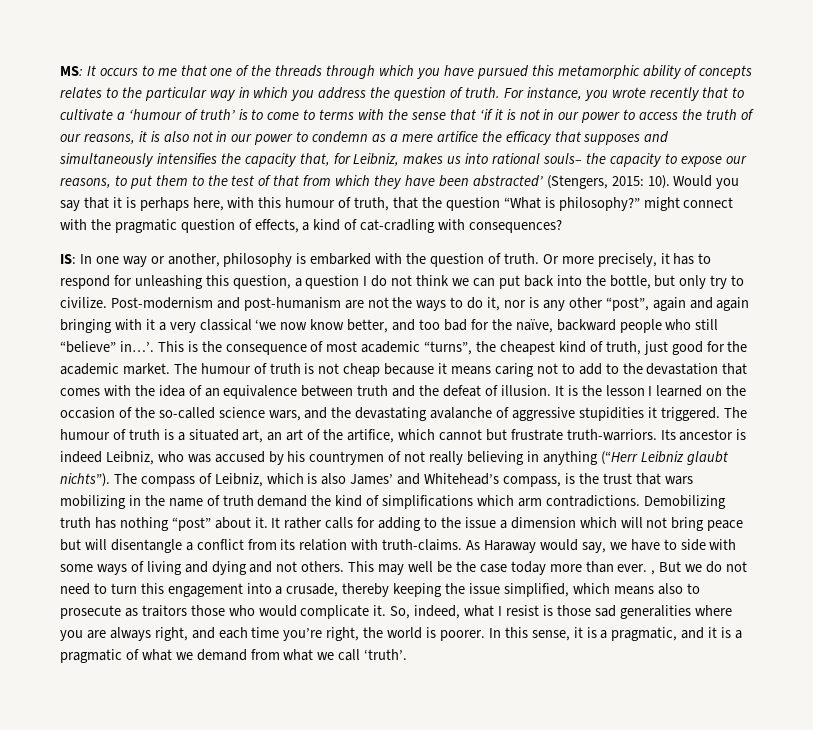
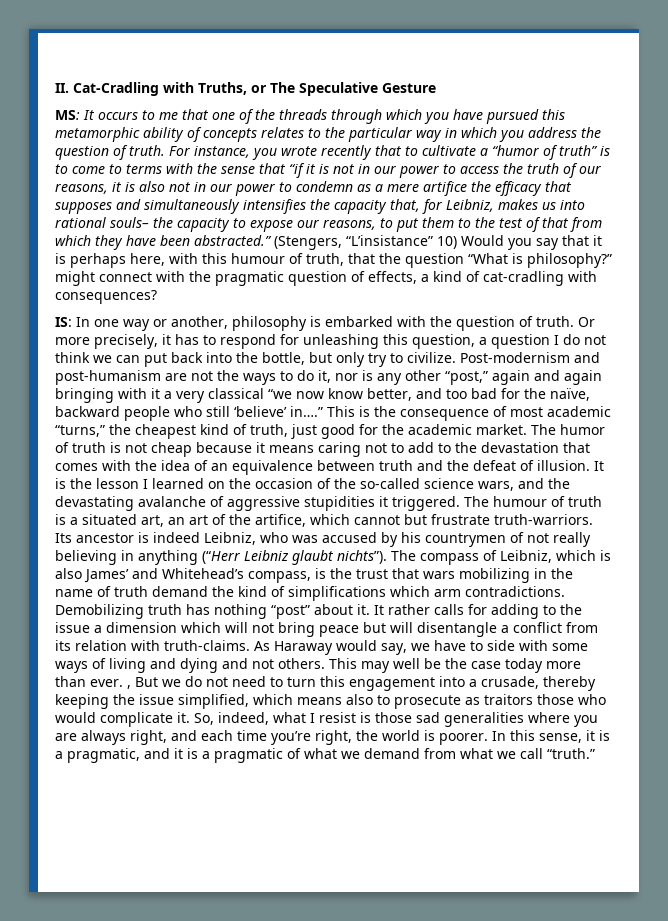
+ II. Cat-Cradling with Truths, or The Speculative Gesture
- For instance, you wrote recently that to cultivate a ‘humour of truth’ is to come to terms with the sense that ‘if it is not in our power to access the truth of our reasons, it is also not in our power to condemn as a mere artifice the efficacy that supposes and simultaneously intensifies the capacity that, for Leibniz, makes us into rational souls– the capacity to expose our reasons, to put them to the test of that from which they have been abstracted’ (Stengers, 2015: 10). Would you say that it is perhaps here, with this humour of truth, that the question “What is philosophy?” might connect with the pragmatic question of effects, a kind of cat-cradling with consequences?
+ For instance, you wrote recently that to cultivate a “humor of truth” is to come to terms with the sense that “if it is not in our power to access the truth of our reasons, it is also not in our power to condemn as a mere artifice the efficacy that supposes and simultaneously intensifies the capacity that, for Leibniz, makes us into rational souls– the capacity to expose our reasons, to put them to the test of that from which they have been abstracted.” (Stengers, “L’insistance” 10) Would you say that it is perhaps here, with this humour of truth, that the question “What is philosophy?” might connect with the pragmatic question of effects, a kind of cat-cradling with consequences?
- Post-modernism and post-humanism are not the ways to do it, nor is any other “post”, again and again bringing with it a very classical ‘we now know better, and too bad for the naïve, backward people who still “believe” in…’.
+ Post-modernism and post-humanism are not the ways to do it, nor is any other “post,” again and again bringing with it a very classical “we now know better, and too bad for the naïve, backward people who still ‘believe’ in….”
- This is the consequence of most academic “turns”, the cheapest kind of truth, just good for the academic market.
+ This is the consequence of most academic “turns,” the cheapest kind of truth, just good for the academic market.
- The humour of truth is not cheap because it means caring not to add to the devastation that comes with the idea of an equivalence between truth and the defeat of illusion.
+ The humor of truth is not cheap because it means caring not to add to the devastation that comes with the idea of an equivalence between truth and the defeat of illusion.
- In this sense, it is a pragmatic, and it is a pragmatic of what we demand from what we call ‘truth’.
+ In this sense, it is a pragmatic, and it is a pragmatic of what we demand from what we call “truth.”

